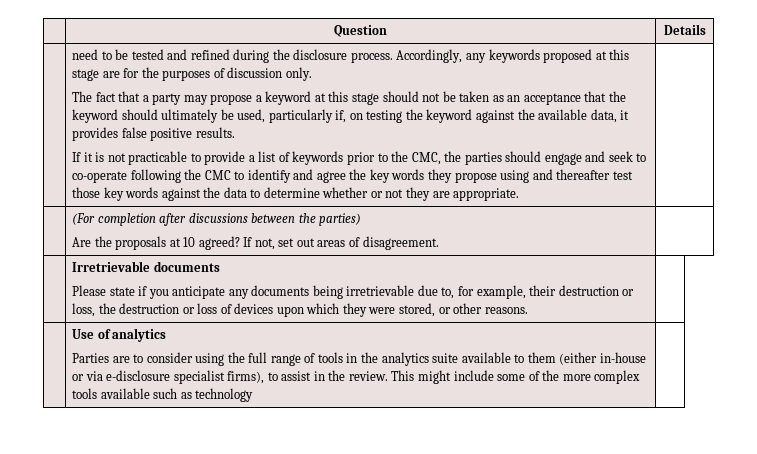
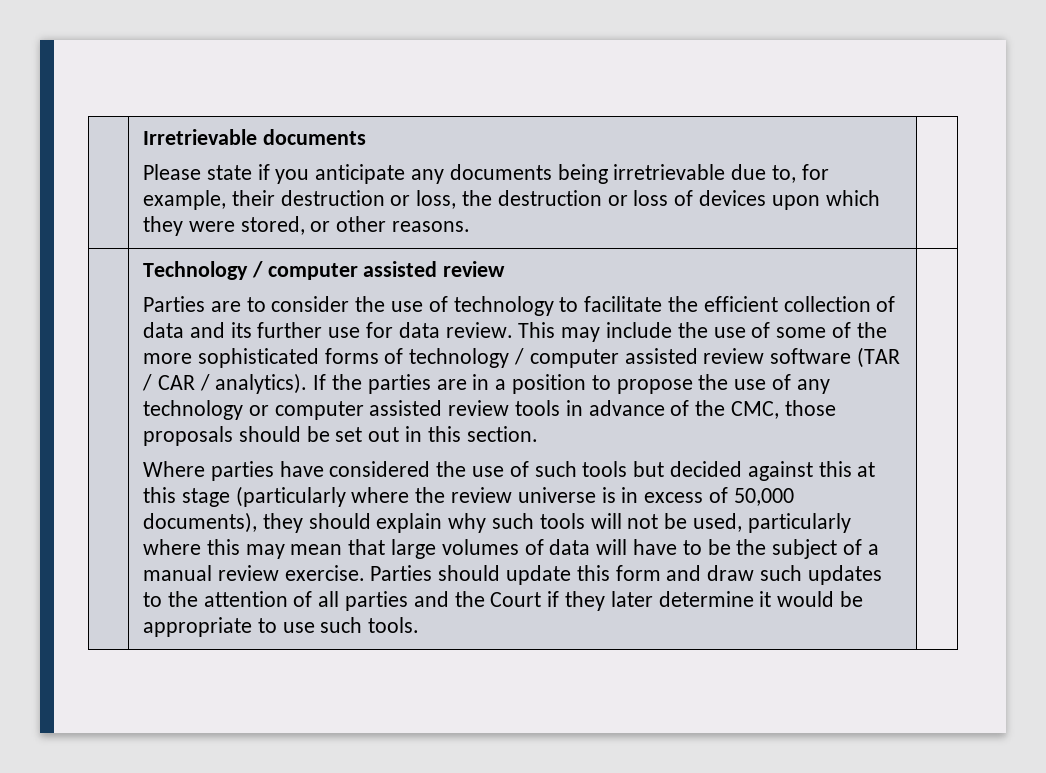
- | Question | Details
- | need to be tested and refined during the disclosure process. Accordingly, any keywords proposed at this stage are for the purposes of discussion only.
- The fact that a party may propose a keyword at this stage should not be taken as an acceptance that the keyword should ultimately be used, particularly if, on testing the keyword against the available data, it provides false positive results.
- If it is not practicable to provide a list of keywords prior to the CMC, the parties should engage and seek to co-operate following the CMC to identify and agree the key words they propose using and thereafter test those key words against the data to determine whether or not they are appropriate. |
- | (For completion after discussions between the parties)
- Are the proposals at 10 agreed? If not, set out areas of disagreement. |
- Use of analytics
+ Technology / computer assisted review
- Parties are to consider using the full range of tools in the analytics suite available to them (either in-house or via e-disclosure specialist firms), to assist in the review. This might include some of the more complex tools available such as technology
+ Parties are to consider the use of technology to facilitate the efficient collection of data and its further use for data review. This may include the use of some of the more sophisticated forms of technology / computer assisted review software (TAR / CAR / analytics). If the parties are in a position to propose the use of any technology or computer assisted review tools in advance of the CMC, those proposals should be set out in this section.
+ Where parties have considered the use of such tools but decided against this at this stage (particularly where the review universe is in excess of 50,000 documents), they should explain why such tools will not be used, particularly where this may mean that large volumes of data will have to be the subject of a manual review exercise. Parties should update this form and draw such updates to the attention of all parties and the Court if they later determine it would be appropriate to use such tools.

